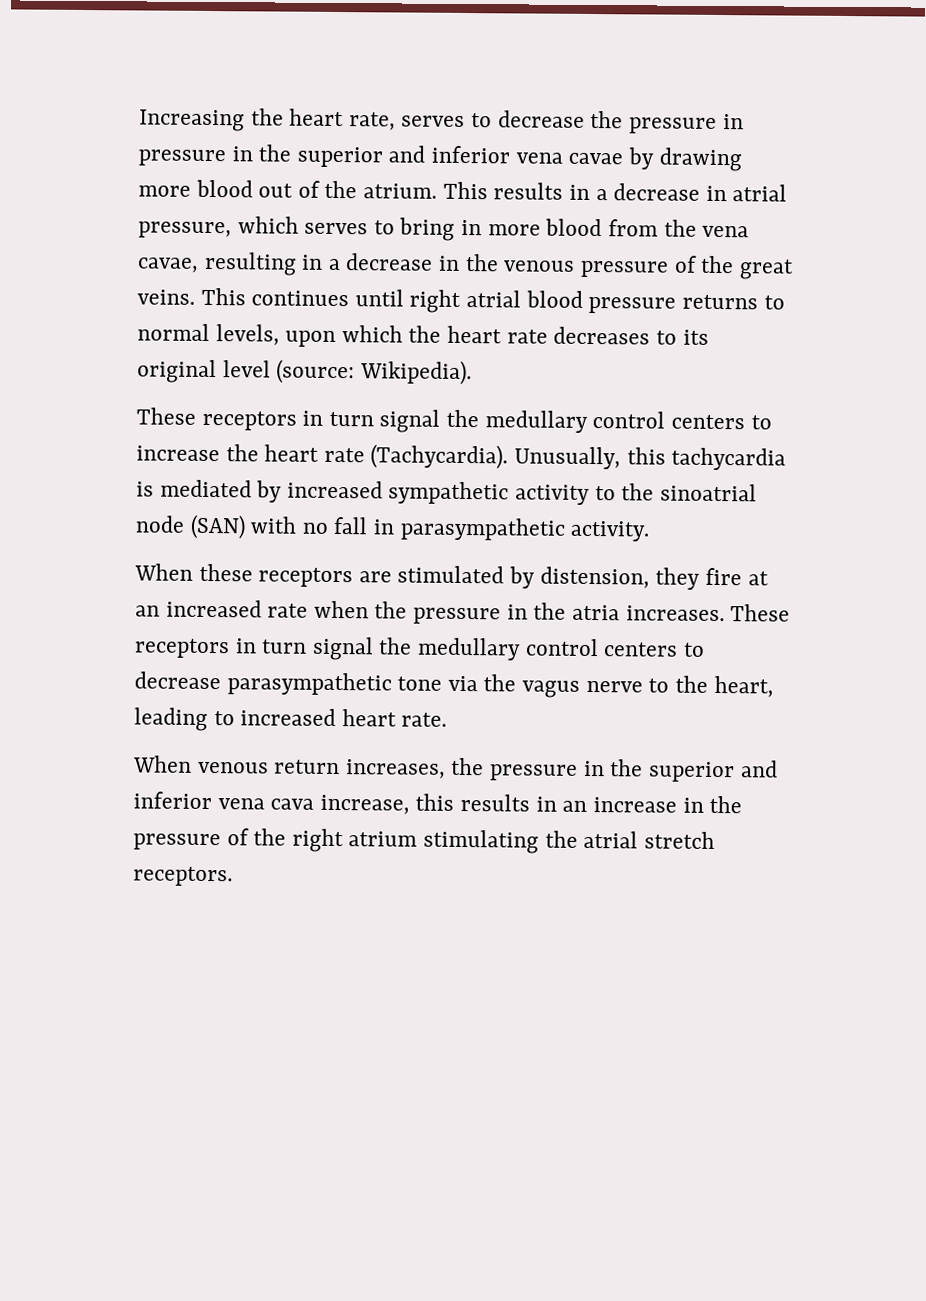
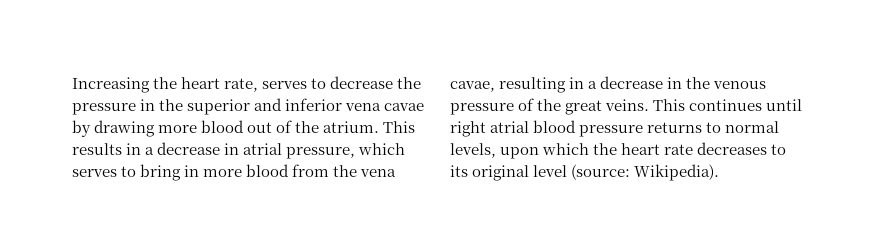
- Increasing the heart rate, serves to decrease the pressure in pressure in the superior and inferior vena cavae by drawing more blood out of the atrium.
+ Increasing the heart rate, serves to decrease the pressure in the superior and inferior vena cavae by drawing more blood out of the atrium.
- These receptors in turn signal the medullary control centers to increase the heart rate (Tachycardia). Unusually, this tachycardia is mediated by increased sympathetic activity to the sinoatrial node (SAN) with no fall in parasympathetic activity.
- When these receptors are stimulated by distension, they fire at an increased rate when the pressure in the atria increases. These receptors in turn signal the medullary control centers to decrease parasympathetic tone via the vagus nerve to the heart, leading to increased heart rate.
- When venous return increases, the pressure in the superior and inferior vena cava increase, this results in an increase in the pressure of the right atrium stimulating the atrial stretch receptors.

